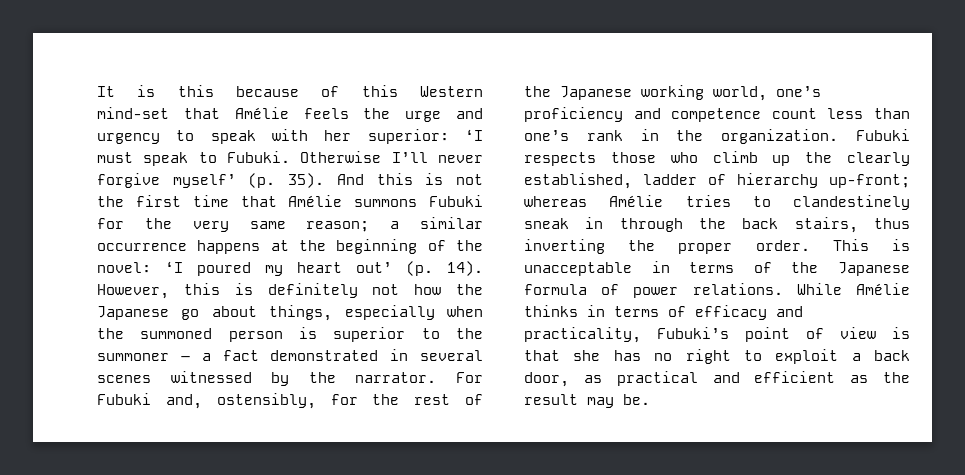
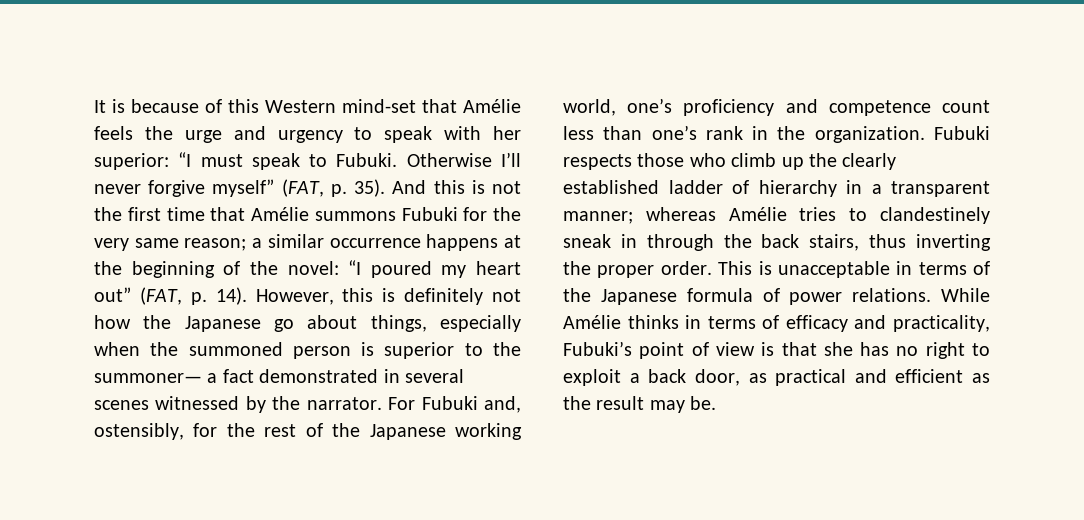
- It is this because of this Western mind-set that Amélie feels the urge and urgency to speak with her superior: ‘I must speak to Fubuki.
+ It is because of this Western mind-set that Amélie feels the urge and urgency to speak with her superior: “I must speak to Fubuki.
- Otherwise I’ll never forgive myself’ (p. 35).
+ Otherwise I’ll never forgive myself” (FAT, p. 35).
- And this is not the first time that Amélie summons Fubuki for the very same reason; a similar occurrence happens at the beginning of the novel: ‘I poured my heart out’ (p. 14).
+ And this is not the first time that Amélie summons Fubuki for the very same reason; a similar occurrence happens at the beginning of the novel: “I poured my heart out” (FAT, p. 14).
- However, this is definitely not how the Japanese go about things, especially when the summoned person is superior to the summoner – a fact demonstrated in several scenes witnessed by the narrator.
+ However, this is definitely not how the Japanese go about things, especially when the summoned person is superior to the summoner— a fact demonstrated in several scenes witnessed by the narrator.
- Fubuki respects those who climb up the clearly established, ladder of hierarchy up-front; whereas Amélie tries to clandestinely sneak in through the back stairs, thus inverting the proper order.
+ Fubuki respects those who climb up the clearly established ladder of hierarchy in a transparent manner; whereas Amélie tries to clandestinely sneak in through the back stairs, thus inverting the proper order.

